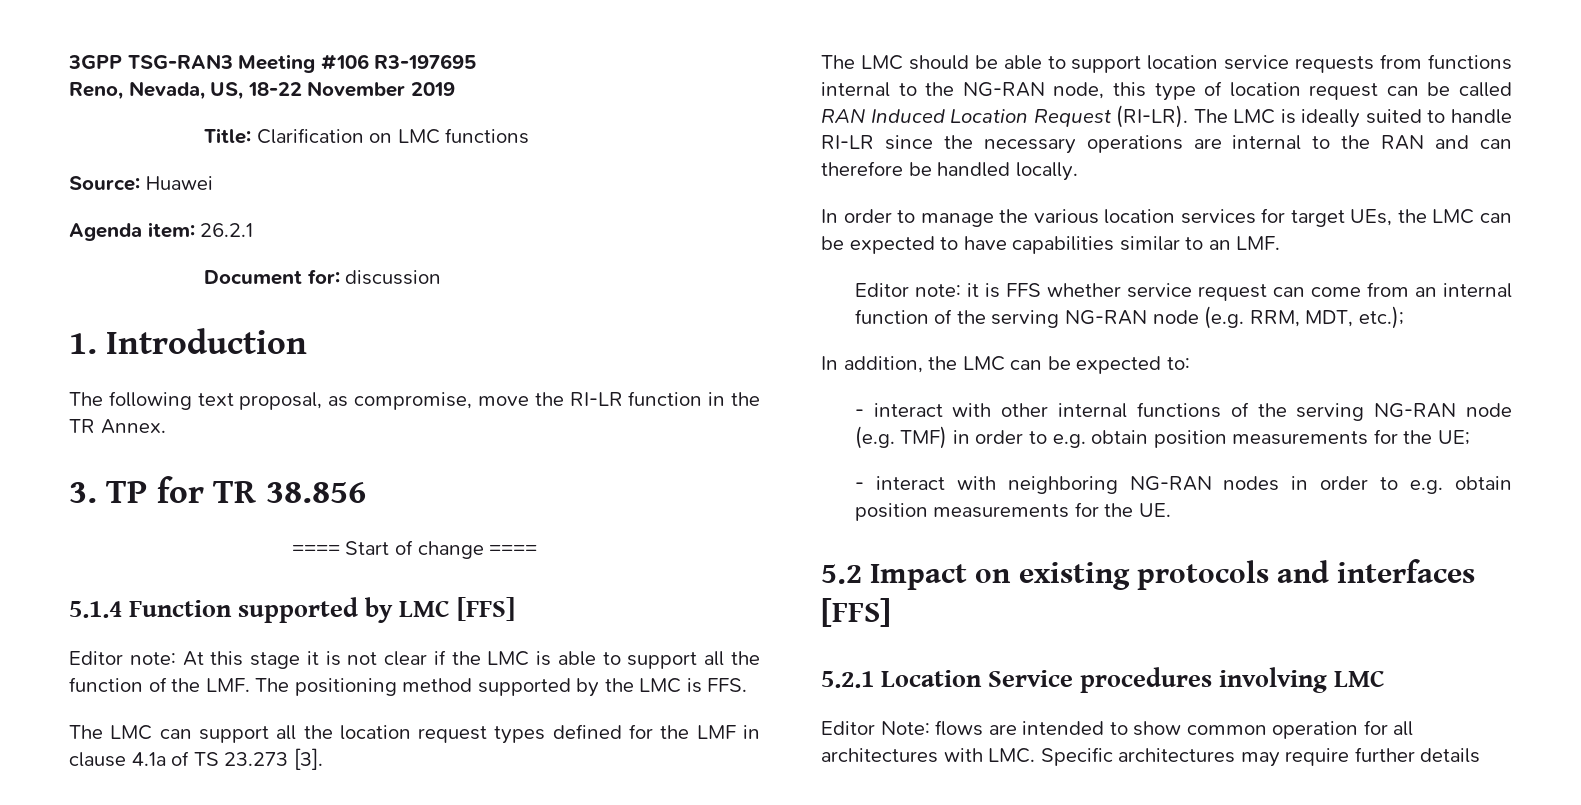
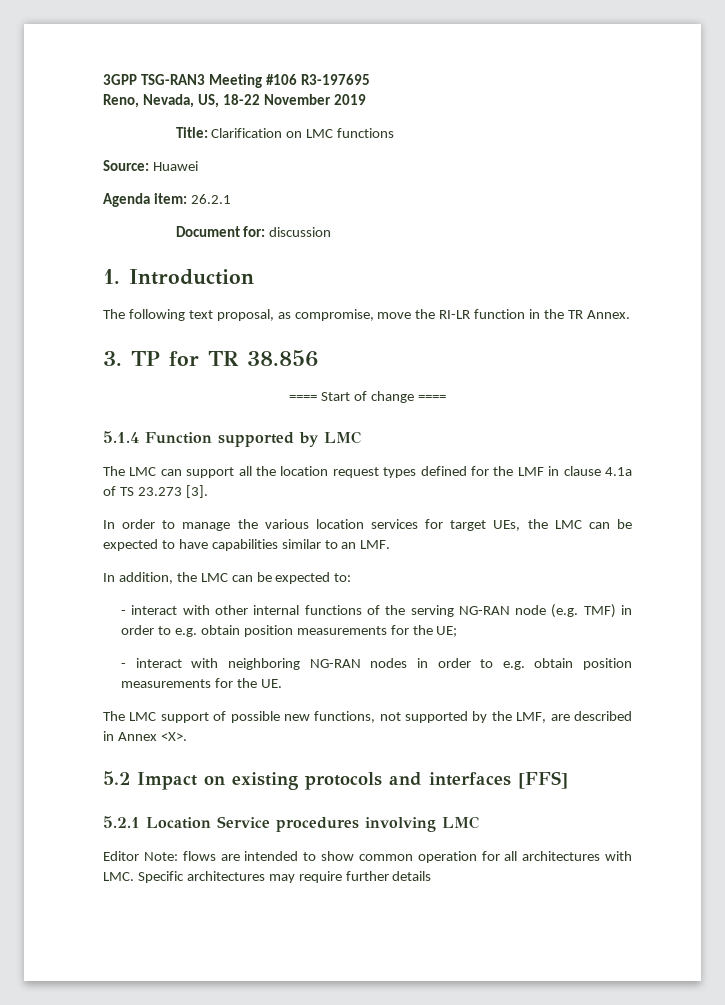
- 5.1.4 Function supported by LMC [FFS]
- Editor note: At this stage it is not clear if the LMC is able to support all the function of the LMF. The positioning method supported by the LMC is FFS.
+ 5.1.4 Function supported by LMC
- The LMC should be able to support location service requests from functions internal to the NG-RAN node, this type of location request can be called RAN Induced Location Request (RI-LR). The LMC is ideally suited to handle RI-LR since the necessary operations are internal to the RAN and can therefore be handled locally.
- Editor note: it is FFS whether service request can come from an internal function of the serving NG-RAN node (e.g. RRM, MDT, etc.);
+ The LMC support of possible new functions, not supported by the LMF, are described in Annex <X>.

